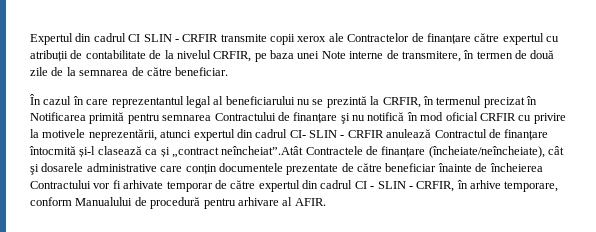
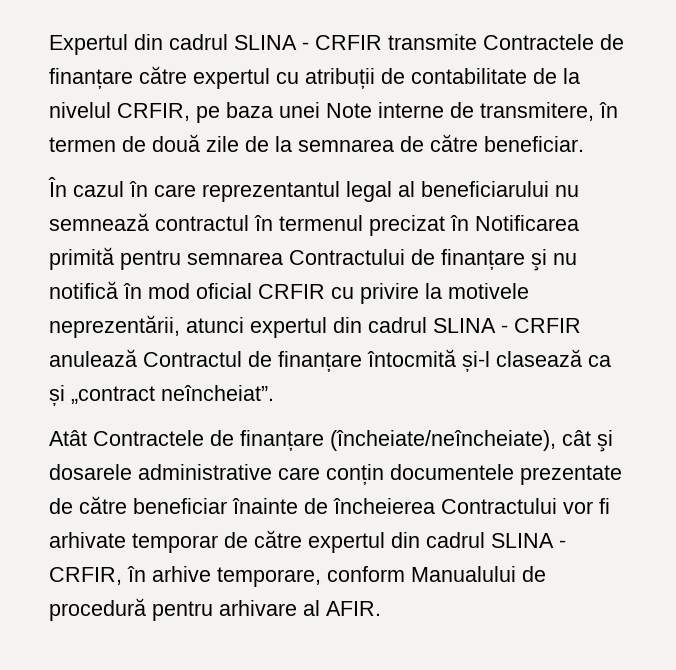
- Expertul din cadrul CI SLIN - CRFIR transmite copii xerox ale Contractelor de finanțare către expertul cu atribuții de contabilitate de la nivelul CRFIR, pe baza unei Note interne de transmitere, în termen de două zile de la semnarea de către beneficiar.
+ Expertul din cadrul SLINA - CRFIR transmite Contractele de finanțare către expertul cu atribuții de contabilitate de la nivelul CRFIR, pe baza unei Note interne de transmitere, în termen de două zile de la semnarea de către beneficiar.
- În cazul în care reprezentantul legal al beneficiarului nu se prezintă la CRFIR, în termenul precizat în Notificarea primită pentru semnarea Contractului de finanțare şi nu notifică în mod oficial CRFIR cu privire la motivele neprezentării, atunci expertul din cadrul CI- SLIN - CRFIR anulează Contractul de finanțare întocmită și-l clasează ca și „contract neîncheiat”.Atât Contractele de finanțare (încheiate/neîncheiate), cât şi dosarele administrative care conțin documentele prezentate de către beneficiar înainte de încheierea Contractului vor fi arhivate temporar de către expertul din cadrul CI - SLIN - CRFIR, în arhive temporare, conform Manualului de procedură pentru arhivare al AFIR.
+ În cazul în care reprezentantul legal al beneficiarului nu semnează contractul în termenul precizat în Notificarea primită pentru semnarea Contractului de finanțare şi nu notifică în mod oficial CRFIR cu privire la motivele neprezentării, atunci expertul din cadrul SLINA - CRFIR anulează Contractul de finanțare întocmită și-l clasează ca și „contract neîncheiat”.
+ Atât Contractele de finanțare (încheiate/neîncheiate), cât şi dosarele administrative care conțin documentele prezentate de către beneficiar înainte de încheierea Contractului vor fi arhivate temporar de către expertul din cadrul SLINA - CRFIR, în arhive temporare, conform Manualului de procedură pentru arhivare al AFIR.

